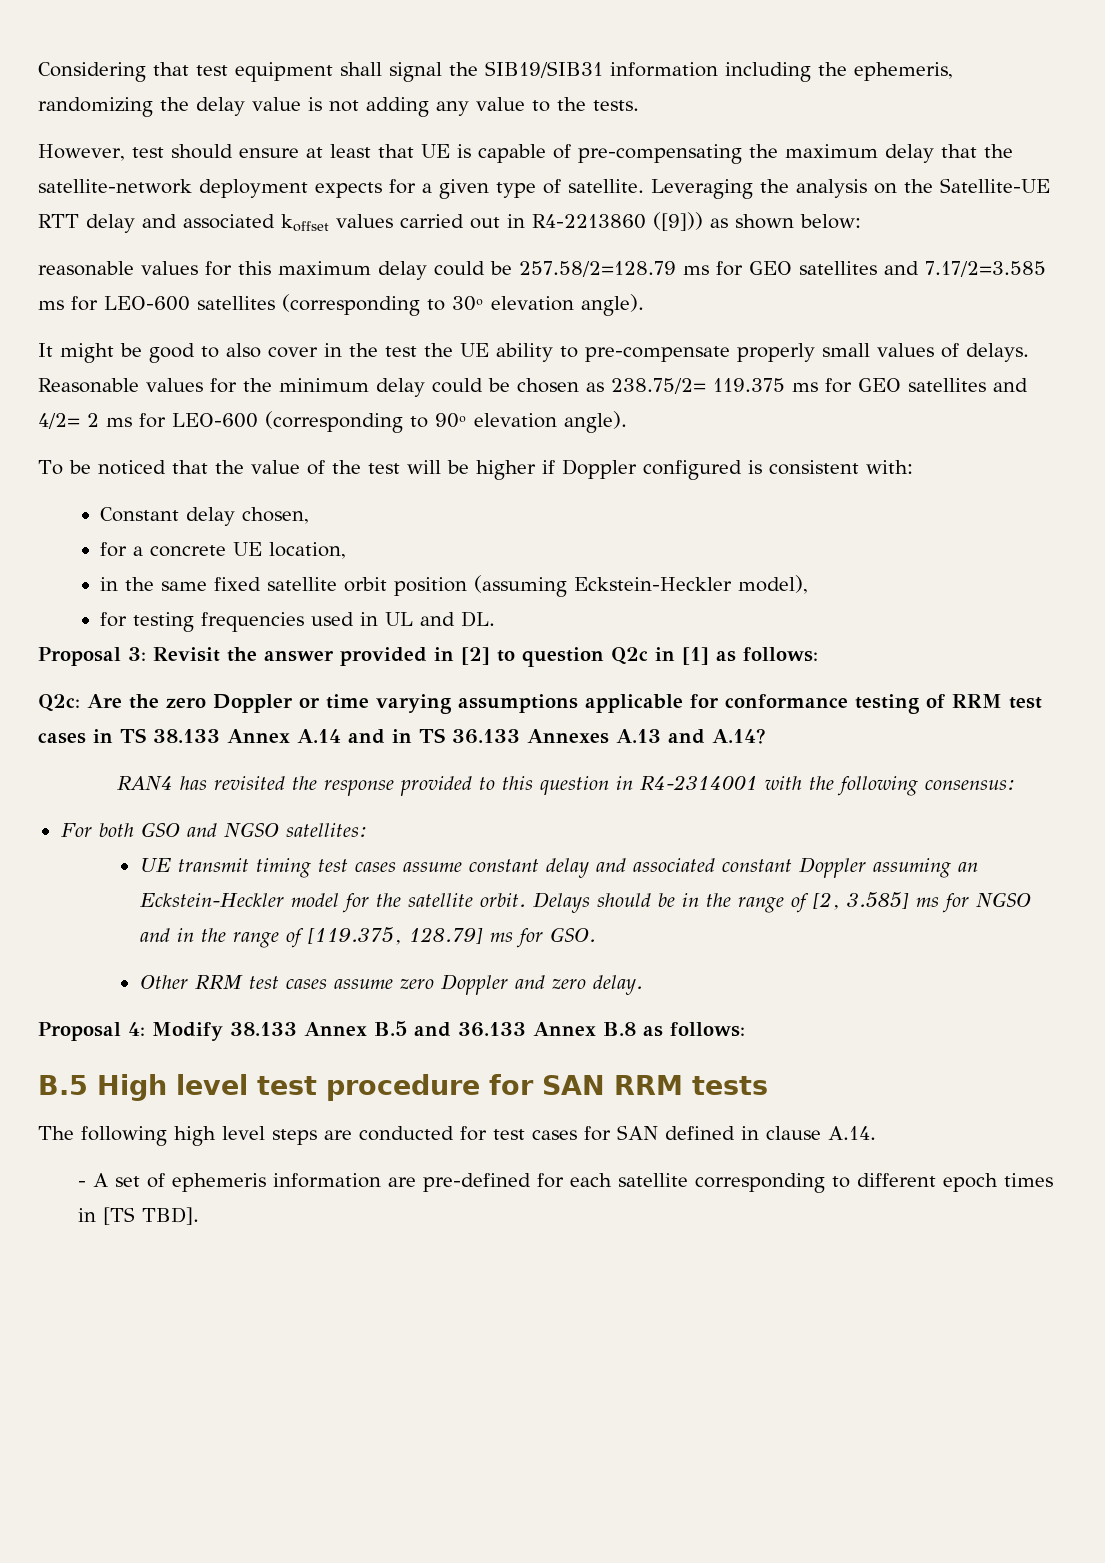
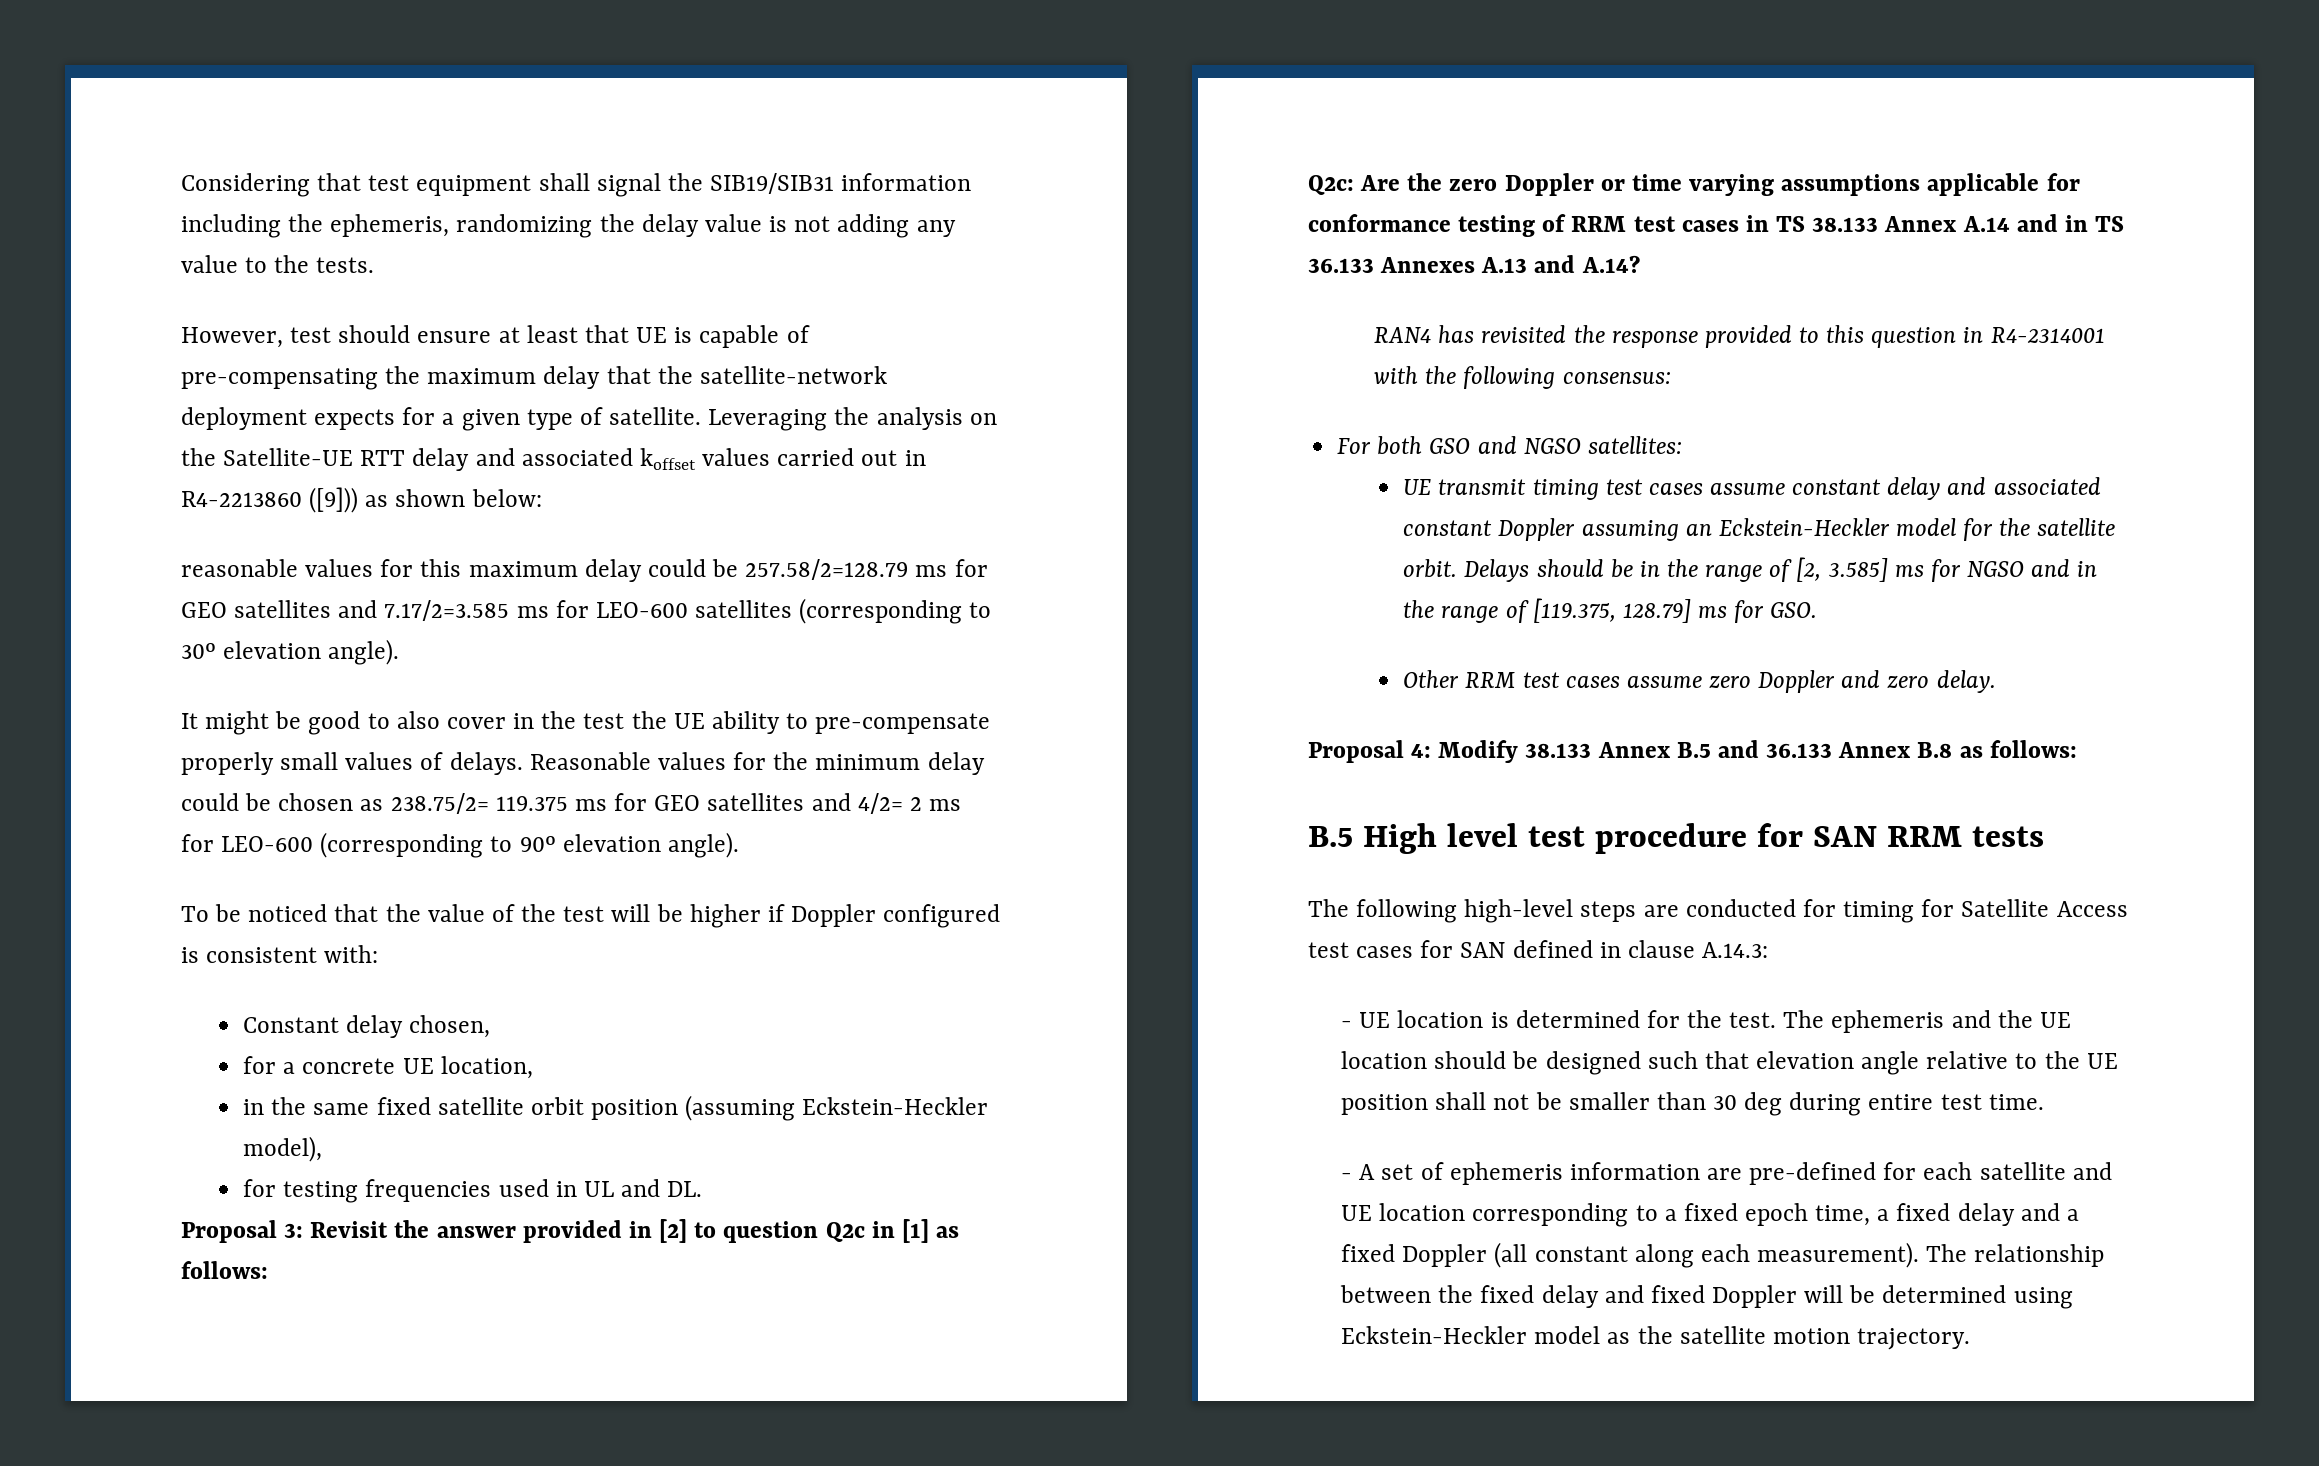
- The following high level steps are conducted for test cases for SAN defined in clause A.14.
+ The following high-level steps are conducted for timing for Satellite Access test cases for SAN defined in clause A.14.3:
+ - UE location is determined for the test. The ephemeris and the UE location should be designed such that elevation angle relative to the UE position shall not be smaller than 30 deg during entire test time.
- - A set of ephemeris information are pre-defined for each satellite corresponding to different epoch times in [TS TBD].
+ - A set of ephemeris information are pre-defined for each satellite and UE location corresponding to a fixed epoch time, a fixed delay and a fixed Doppler (all constant along each measurement). The relationship between the fixed delay and fixed Doppler will be determined using Eckstein-Heckler model as the satellite motion trajectory.

